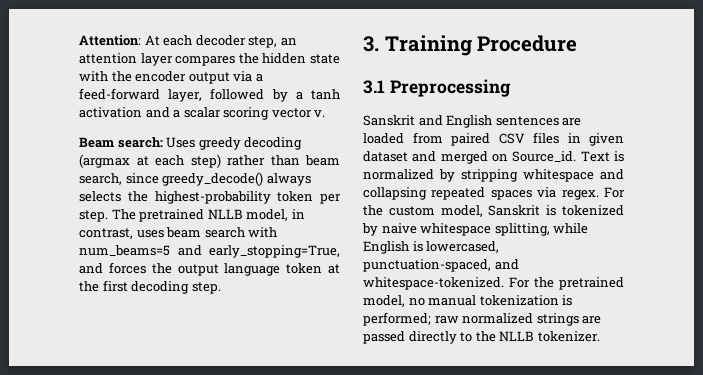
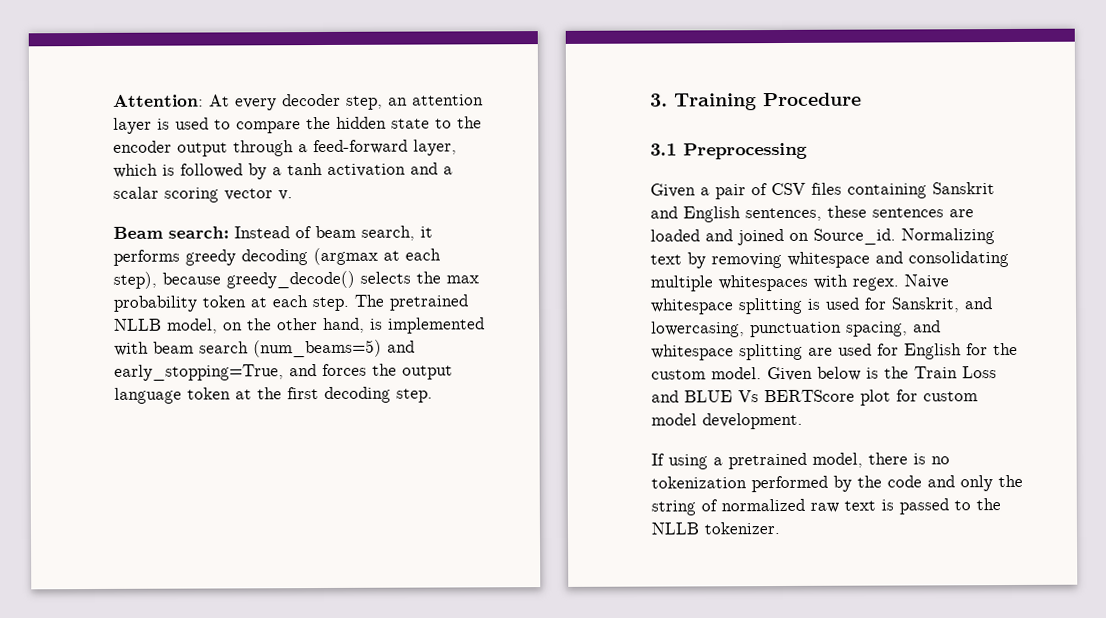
- Attention: At each decoder step, an attention layer compares the hidden state with the encoder output via a feed-forward layer, followed by a tanh activation and a scalar scoring vector v.
+ Attention: At every decoder step, an attention layer is used to compare the hidden state to the encoder output through a feed-forward layer, which is followed by a tanh activation and a scalar scoring vector v.
- Beam search: Uses greedy decoding (argmax at each step) rather than beam search, since greedy_decode() always selects the highest-probability token per step.
+ Beam search: Instead of beam search, it performs greedy decoding (argmax at each step), because greedy_decode() selects the max probability token at each step.
- The pretrained NLLB model, in contrast, uses beam search with num_beams=5 and early_stopping=True, and forces the output language token at the first decoding step.
+ The pretrained NLLB model, on the other hand, is implemented with beam search (num_beams=5) and early_stopping=True, and forces the output language token at the first decoding step.
- Sanskrit and English sentences are loaded from paired CSV files in given dataset and merged on Source_id. Text is normalized by stripping whitespace and collapsing repeated spaces via regex. For the custom model, Sanskrit is tokenized by naive whitespace splitting, while English is lowercased, punctuation-spaced, and whitespace-tokenized. For the pretrained model, no manual tokenization is performed; raw normalized strings are passed directly to the NLLB tokenizer.
+ Given a pair of CSV files containing Sanskrit and English sentences, these sentences are loaded and joined on Source_id. Normalizing text by removing whitespace and consolidating multiple whitespaces with regex. Naive whitespace splitting is used for Sanskrit, and lowercasing, punctuation spacing, and whitespace splitting are used for English for the custom model. Given below is the Train Loss and BLUE Vs BERTScore plot for custom model development.
+ If using a pretrained model, there is no tokenization performed by the code and only the string of normalized raw text is passed to the NLLB tokenizer.

